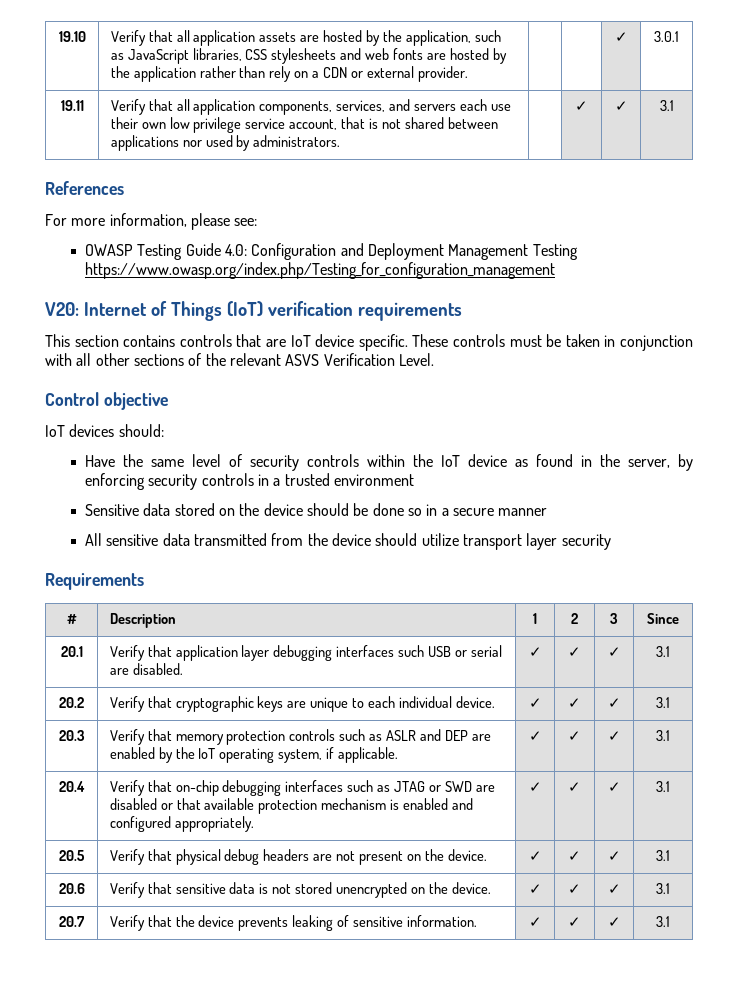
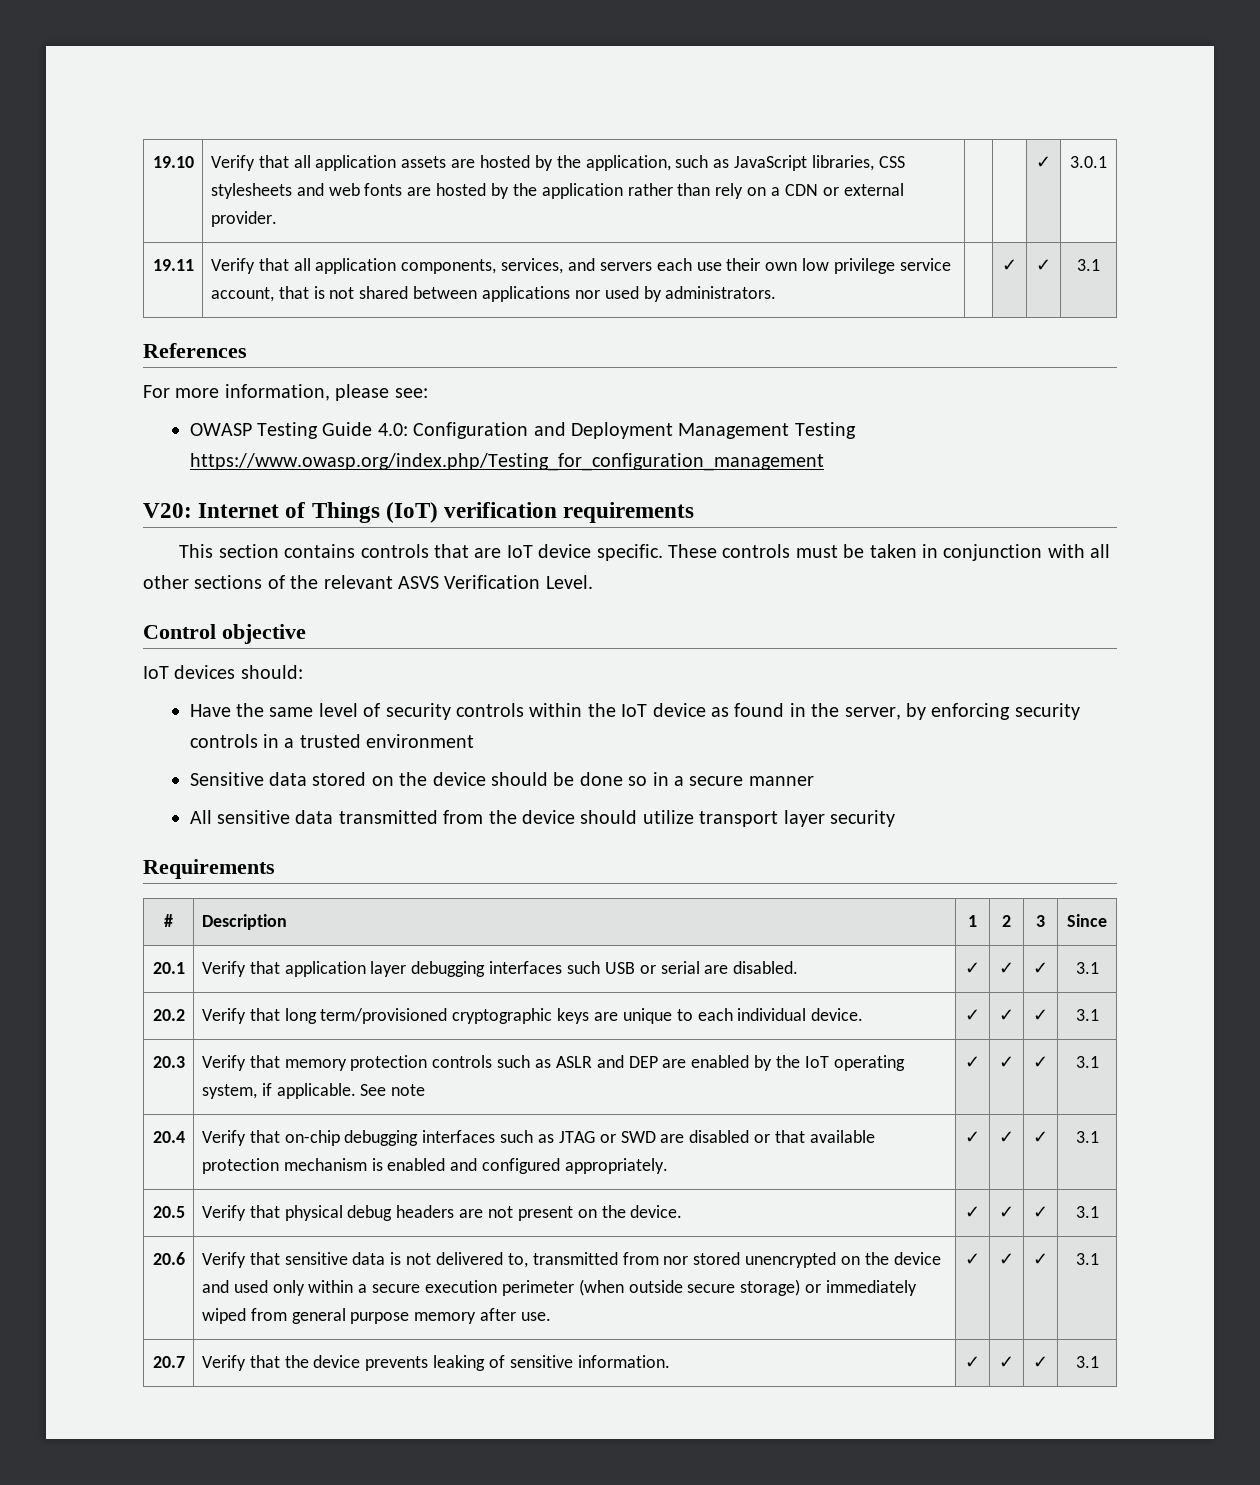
- 20.2 | Verify that cryptographic keys are unique to each individual device. | ✓ | ✓ | ✓ | 3.1
+ 20.2 | Verify that long term/provisioned cryptographic keys are unique to each individual device. | ✓ | ✓ | ✓ | 3.1
- 20.3 | Verify that memory protection controls such as ASLR and DEP are enabled by the IoT operating system, if applicable. | ✓ | ✓ | ✓ | 3.1
+ 20.3 | Verify that memory protection controls such as ASLR and DEP are enabled by the IoT operating system, if applicable. See note | ✓ | ✓ | ✓ | 3.1
- Verify that sensitive data is not stored unencrypted on the device.
+ Verify that sensitive data is not delivered to, transmitted from nor stored unencrypted on the device and used only within a secure execution perimeter (when outside secure storage) or immediately wiped from general purpose memory after use.

